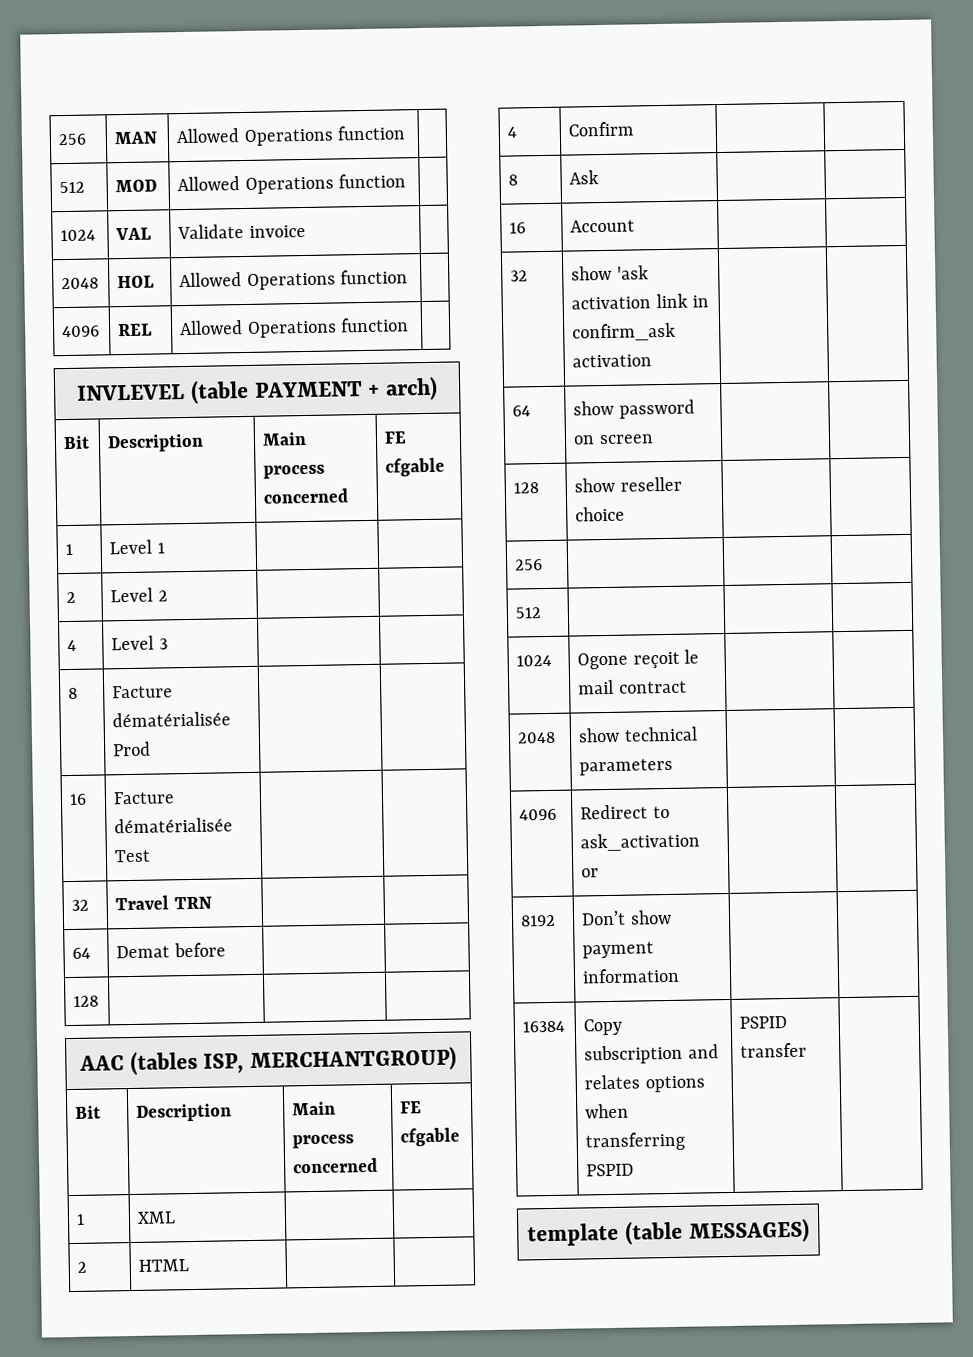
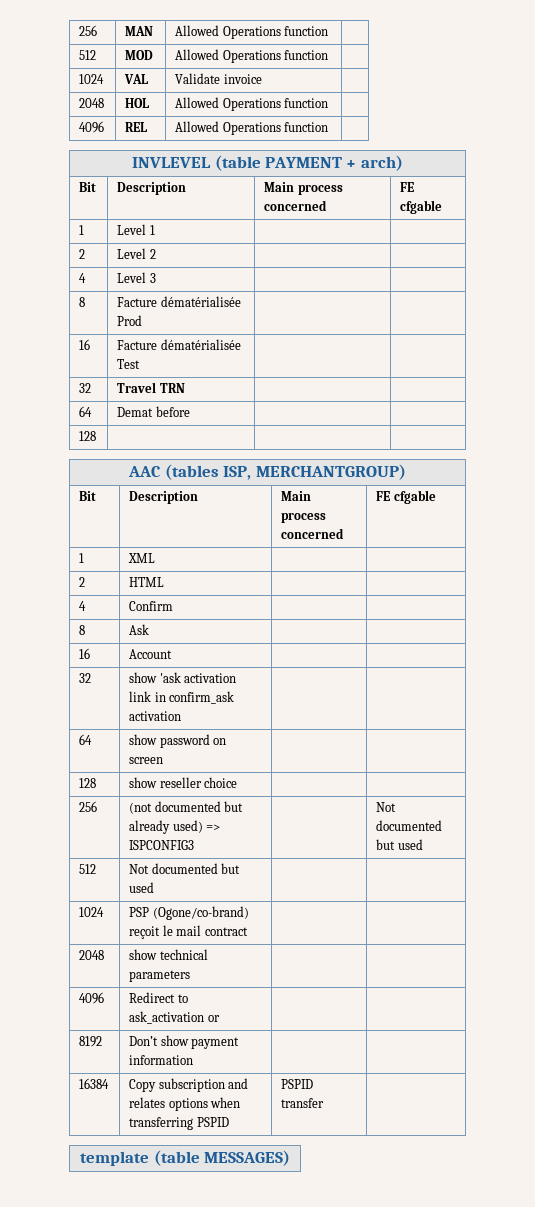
- 256 | | |
- 512 | | |
- 1024 | Ogone reçoit le mail contract | |
+ 256 | (not documented but already used) => ISPCONFIG3 | | Not documented but used
+ 512 | Not documented but used | |
+ 1024 | PSP (Ogone/co-brand) reçoit le mail contract | |

